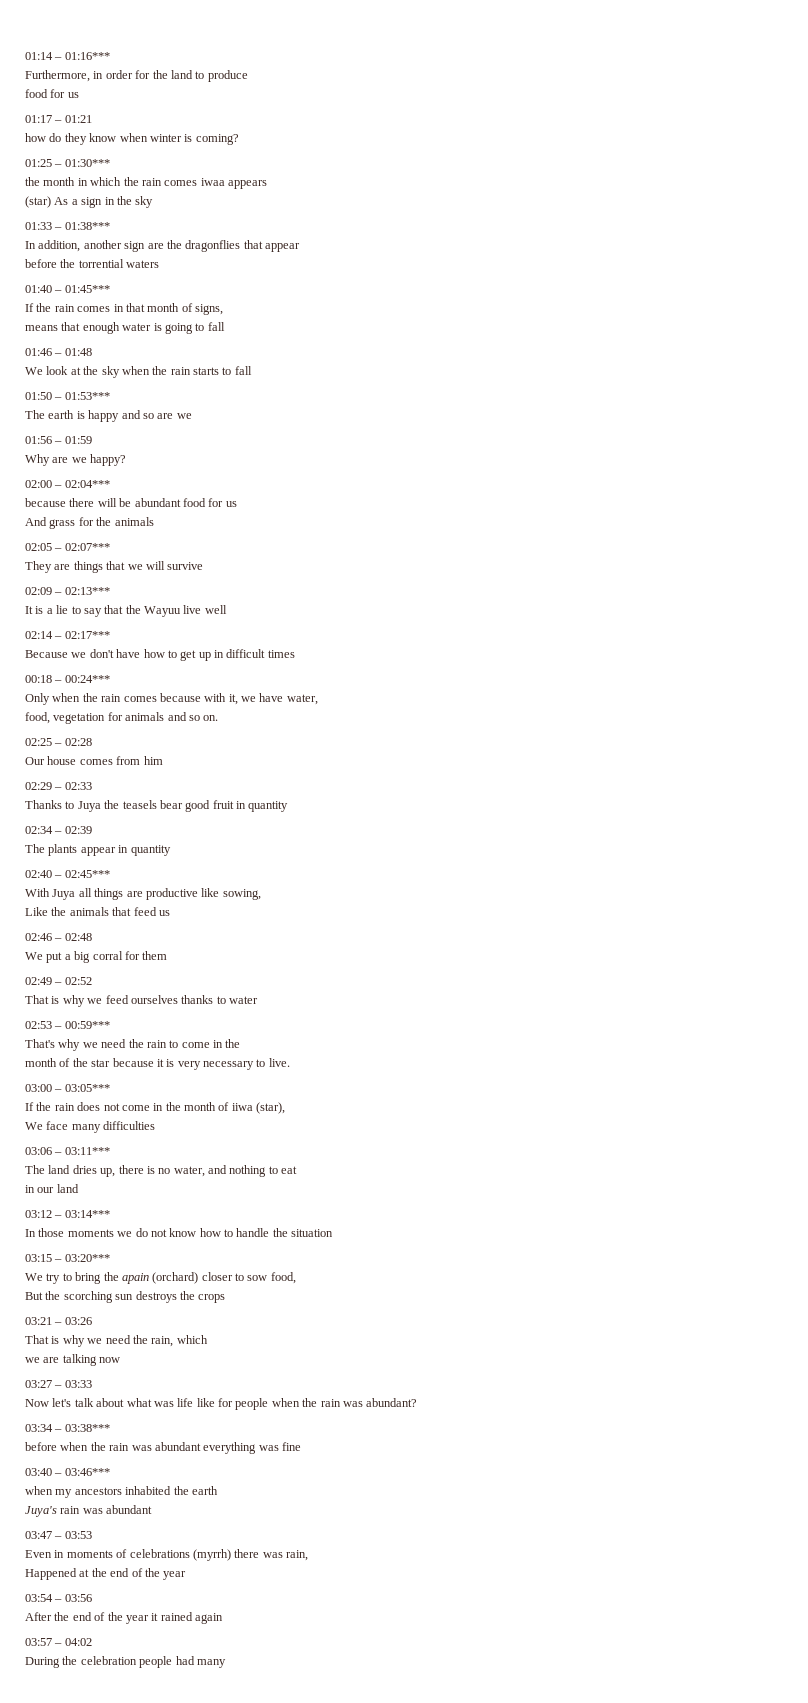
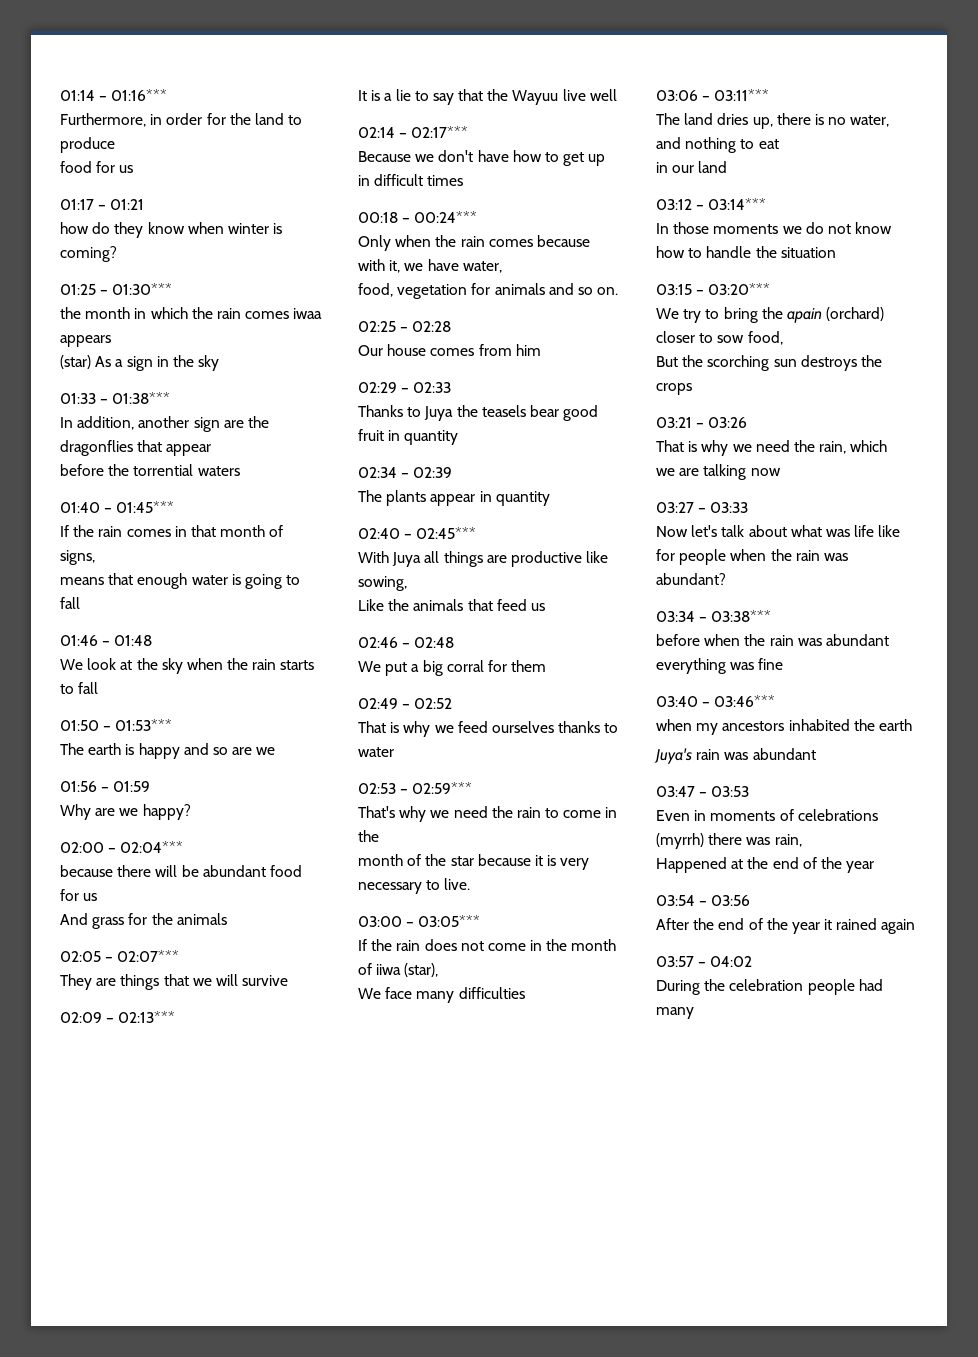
- 02:53 – 00:59***
+ 02:53 – 02:59***

